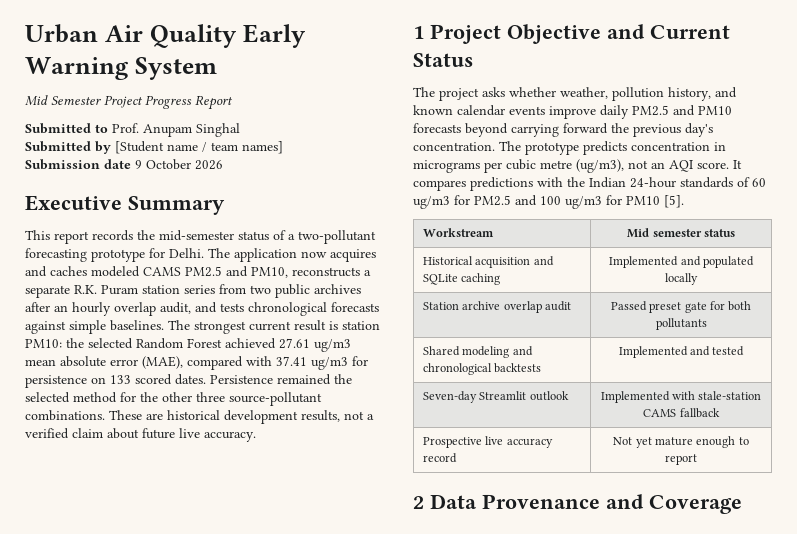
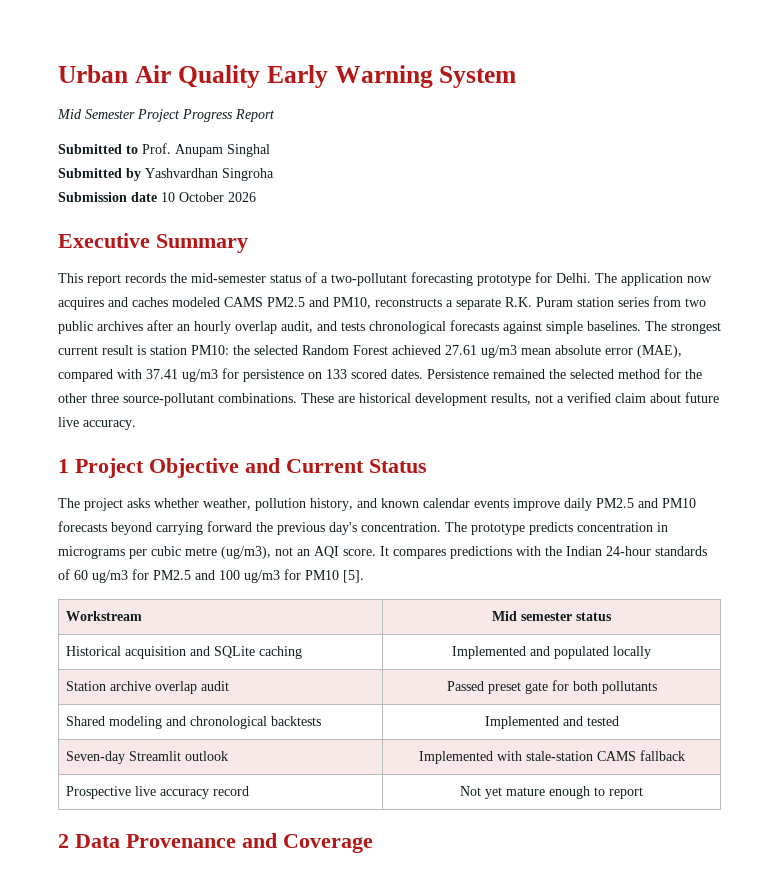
- Submitted by [Student name / team names]
+ Submitted by Yashvardhan Singroha
- Submission date 9 October 2026
+ Submission date 10 October 2026

